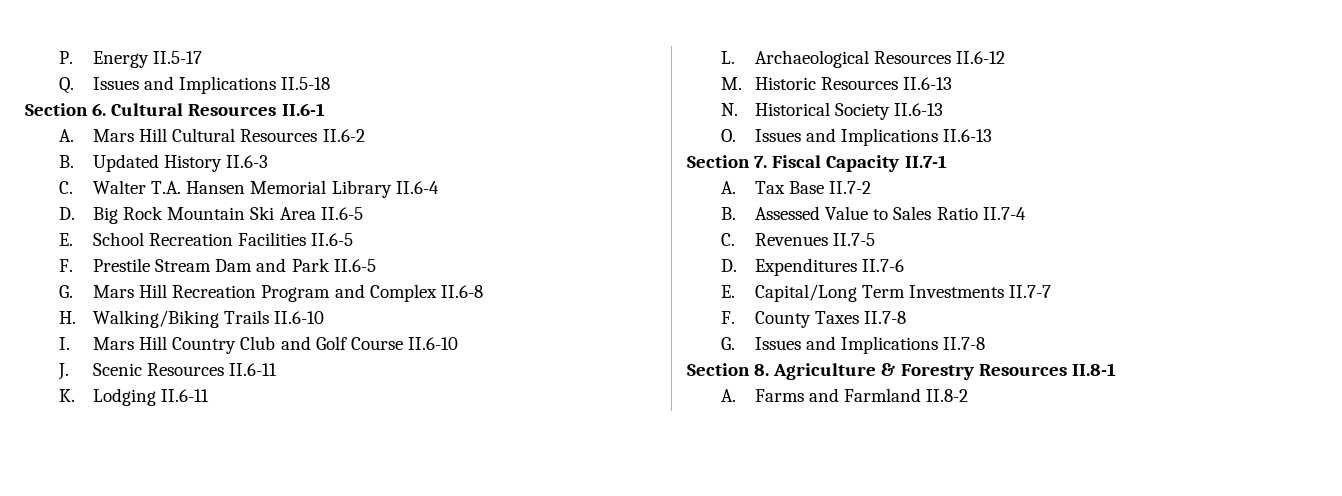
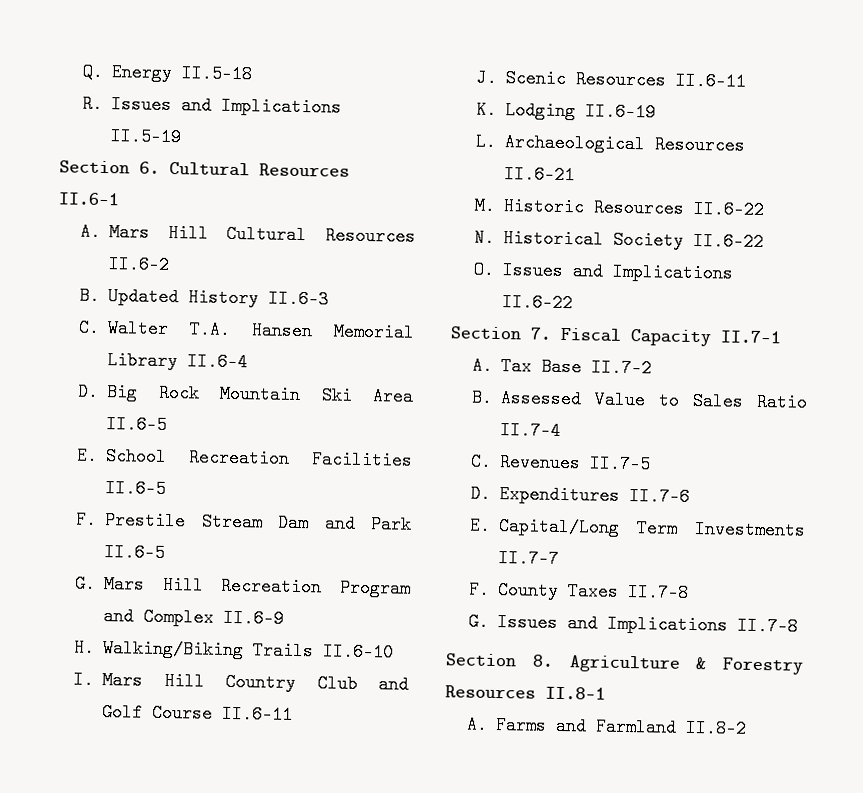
- P. Energy II.5-17
- Q. Issues and Implications II.5-18
+ Q. Energy II.5-18
+ R. Issues and Implications II.5-19
- G. Mars Hill Recreation Program and Complex II.6-8
+ G. Mars Hill Recreation Program and Complex II.6-9
- I. Mars Hill Country Club and Golf Course II.6-10
+ I. Mars Hill Country Club and Golf Course II.6-11
- K. Lodging II.6-11
+ K. Lodging II.6-19
- L. Archaeological Resources II.6-12
+ L. Archaeological Resources II.6-21
- M. Historic Resources II.6-13
+ M. Historic Resources II.6-22
- N. Historical Society II.6-13
+ N. Historical Society II.6-22
- O. Issues and Implications II.6-13
+ O. Issues and Implications II.6-22

